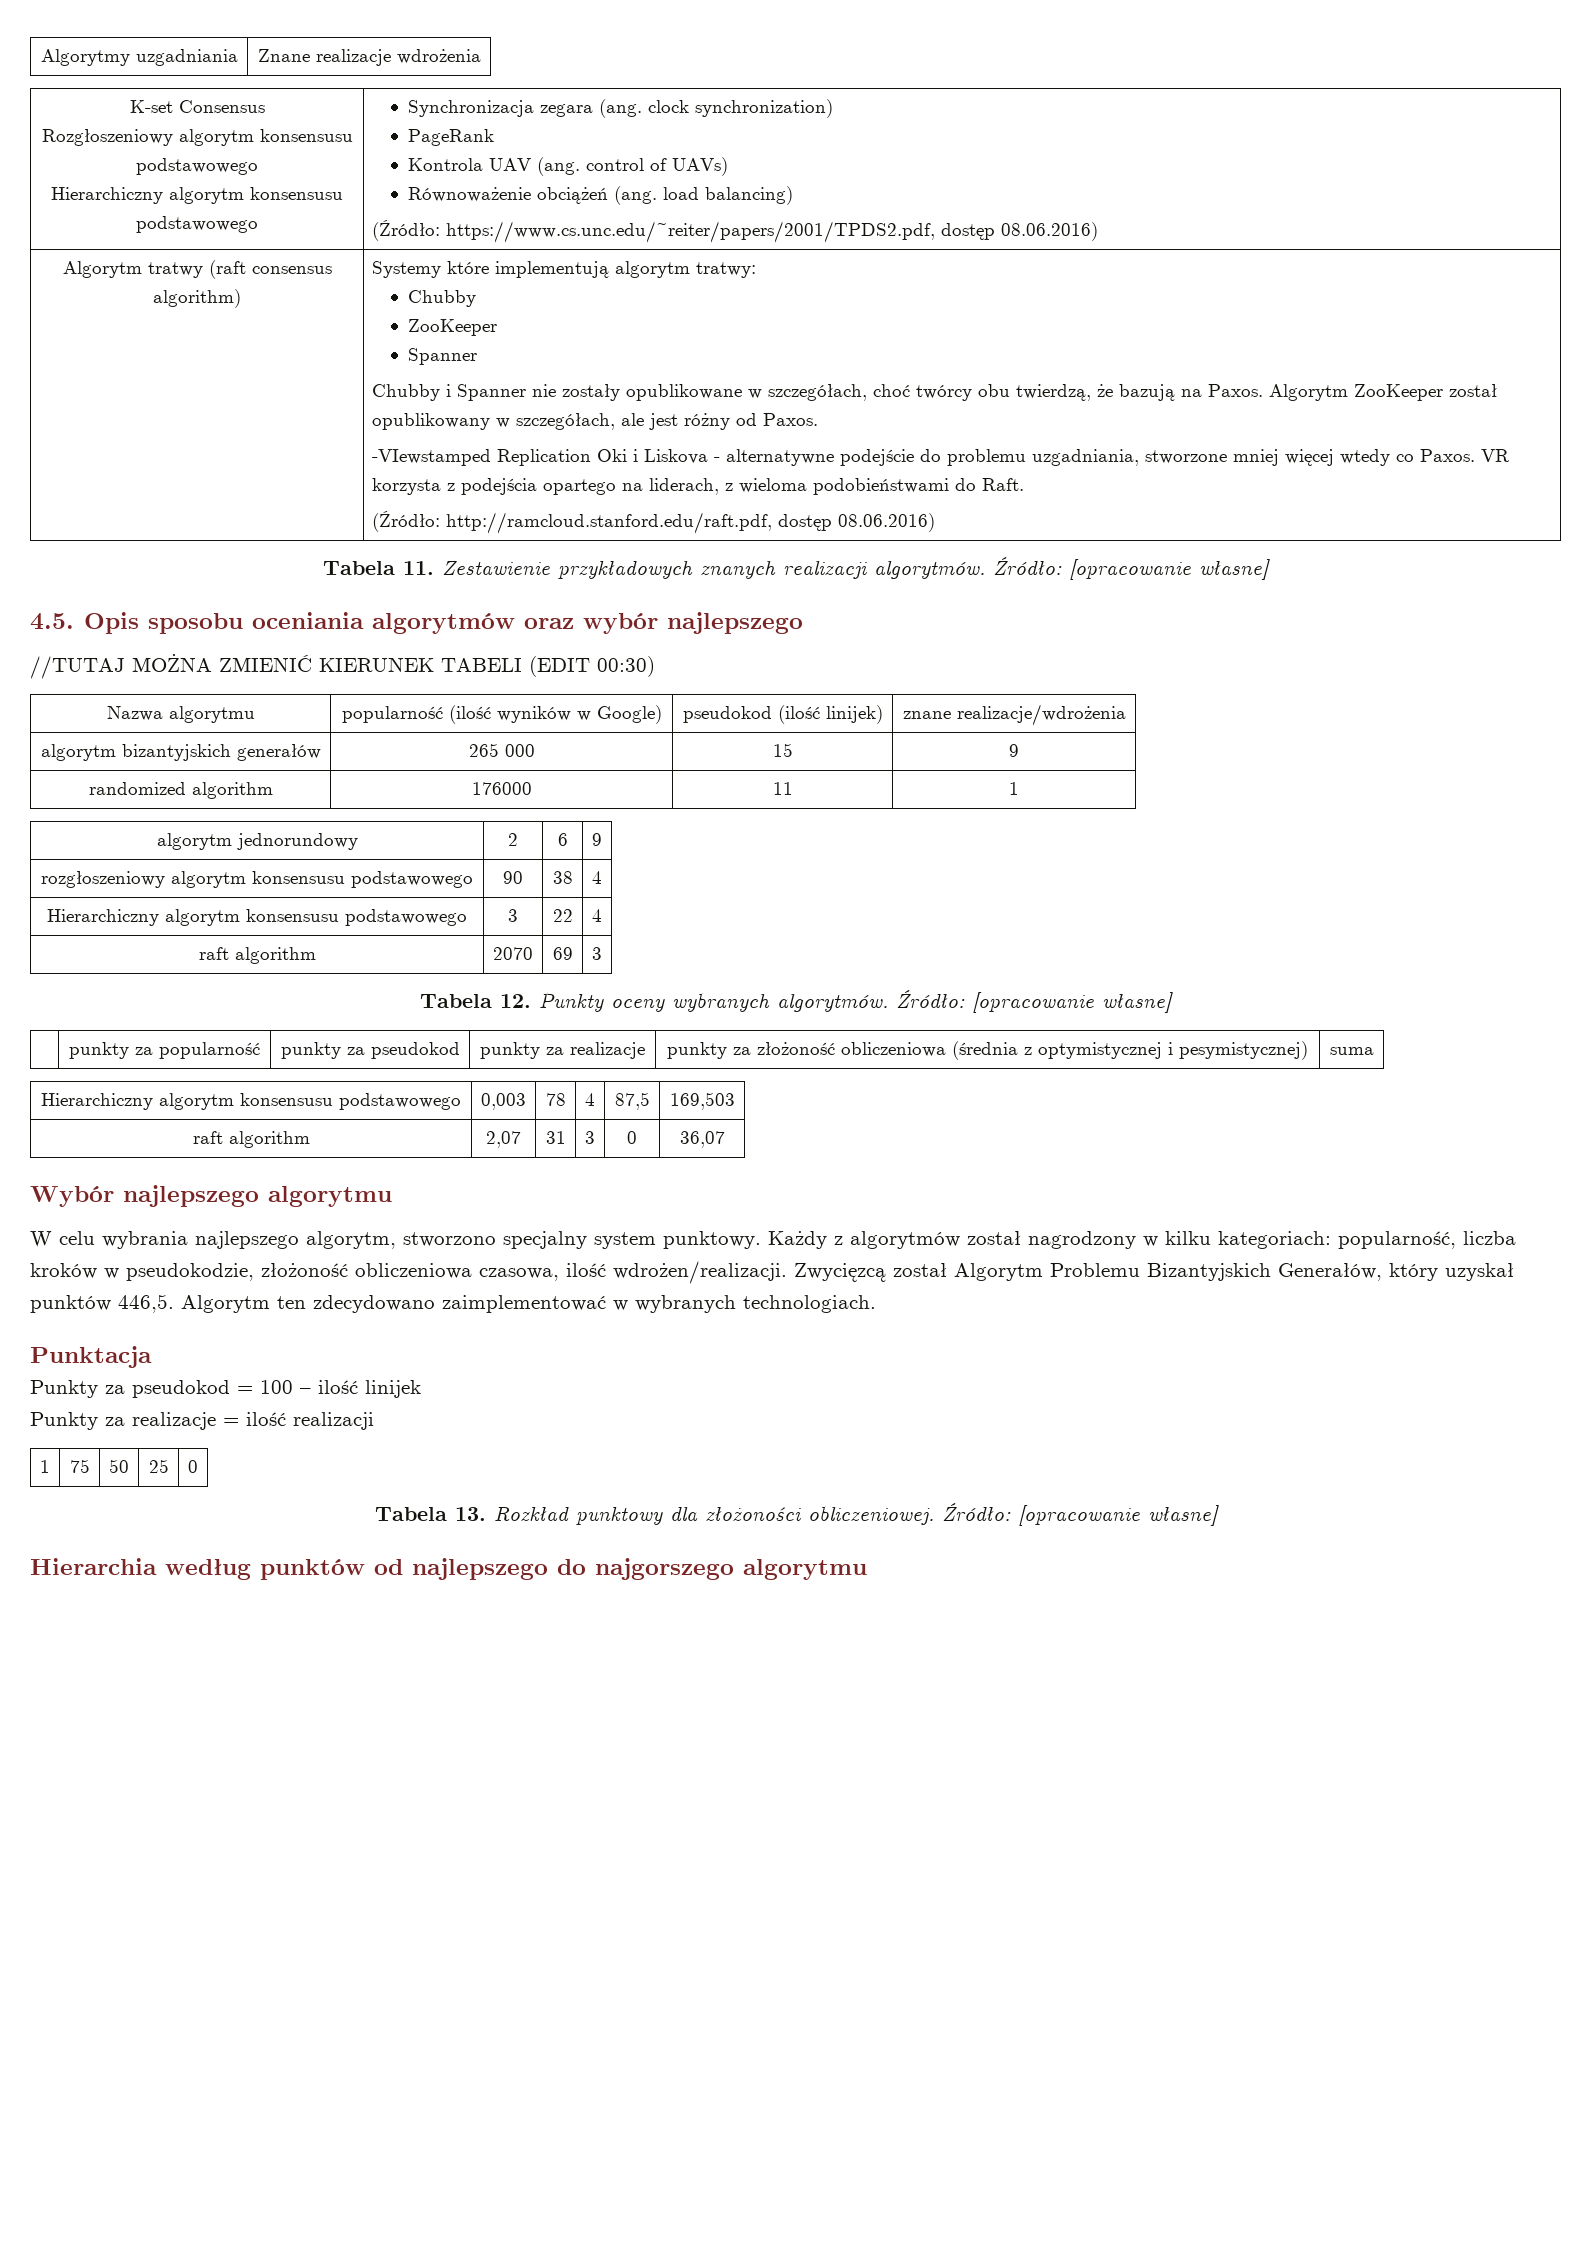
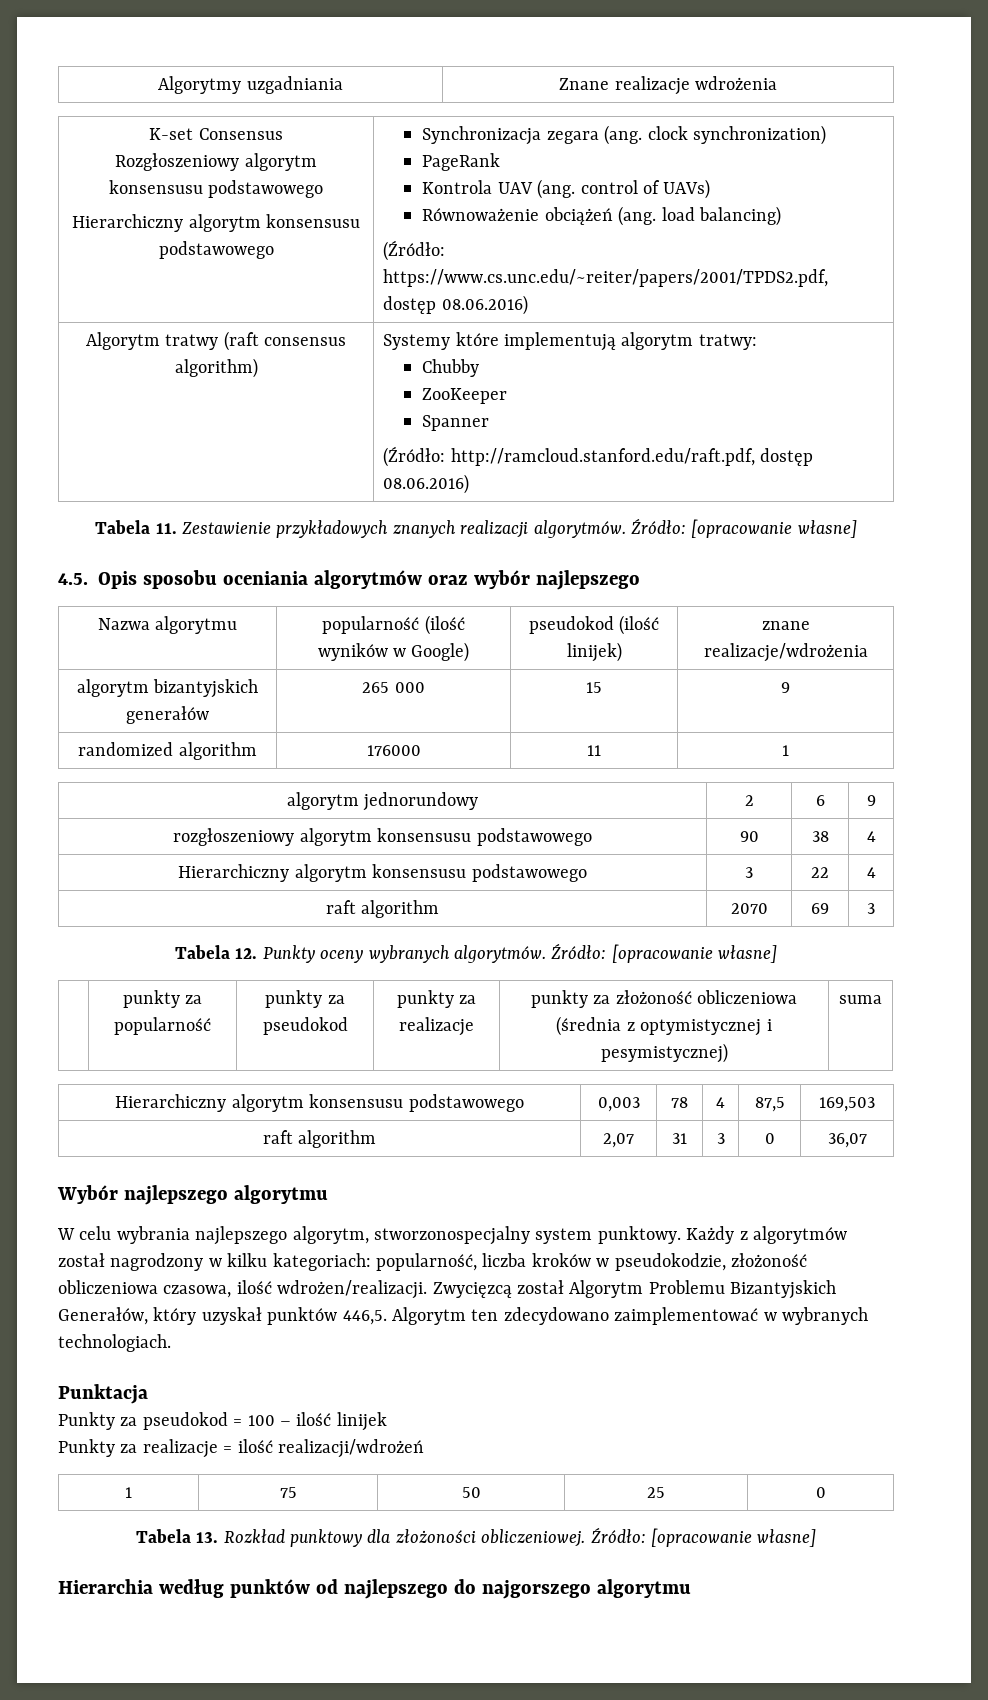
- Chubby i Spanner nie zostały opublikowane w szczegółach, choć twórcy obu twierdzą, że bazują na Paxos. Algorytm ZooKeeper został opublikowany w szczegółach, ale jest różny od Paxos.
- -VIewstamped Replication Oki i Liskova - alternatywne podejście do problemu uzgadniania, stworzone mniej więcej wtedy co Paxos. VR korzysta z podejścia opartego na liderach, z wieloma podobieństwami do Raft.
- //TUTAJ MOŻNA ZMIENIĆ KIERUNEK TABELI (EDIT 00:30)
- W celu wybrania najlepszego algorytm, stworzono specjalny system punktowy.
+ W celu wybrania najlepszego algorytm, stworzonospecjalny system punktowy.
- Punkty za realizacje = ilość realizacji
+ Punkty za realizacje = ilość realizacji/wdrożeń

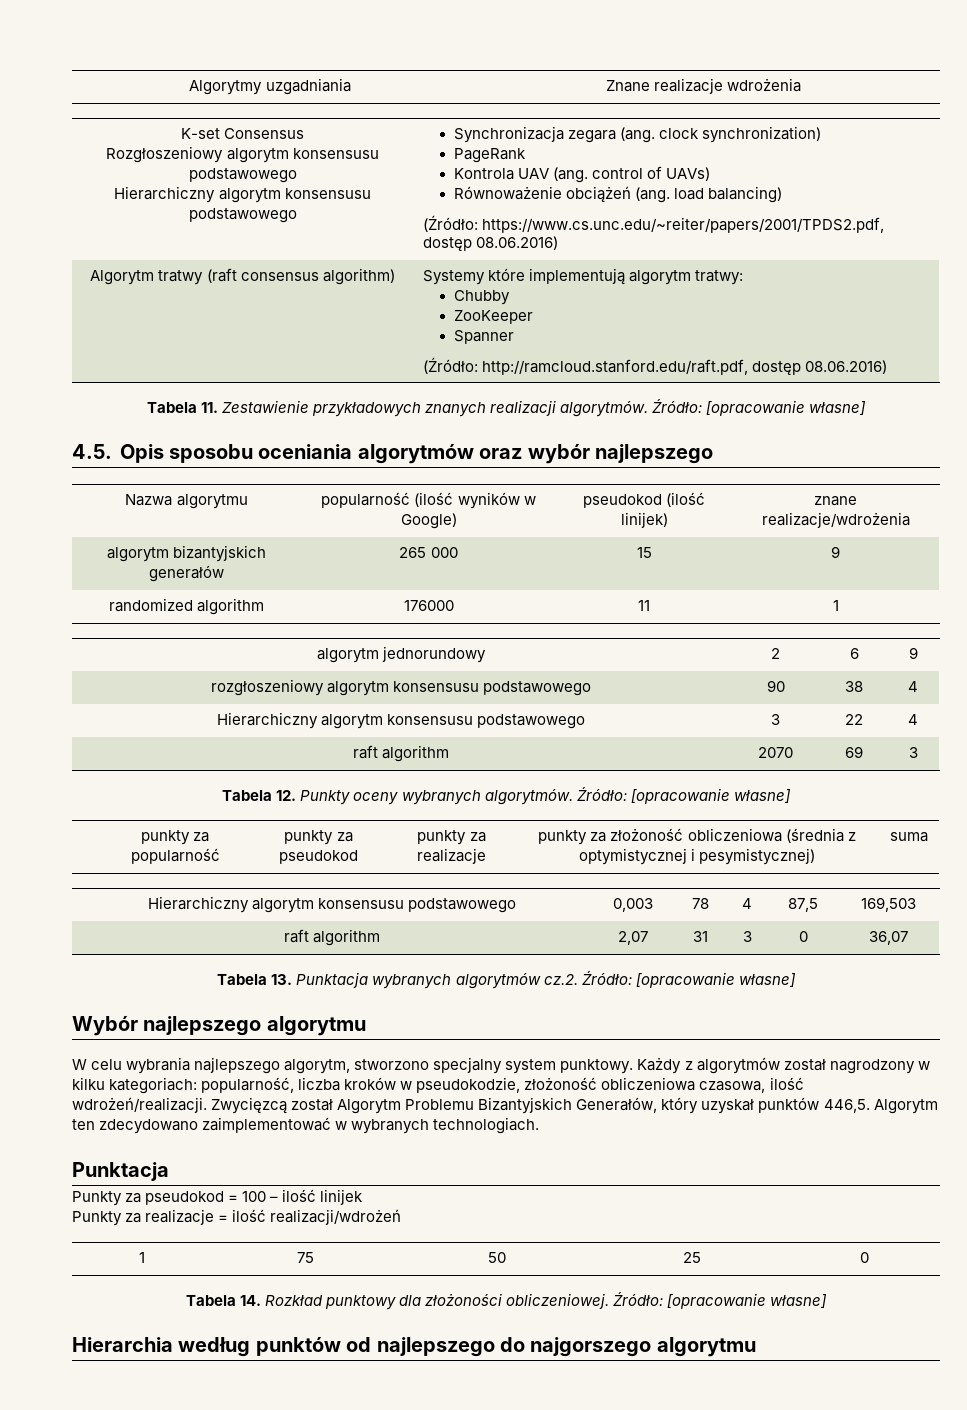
+ Tabela 13. Punktacja wybranych algorytmów cz.2. Źródło: [opracowanie własne]
- W celu wybrania najlepszego algorytm, stworzonospecjalny system punktowy.
+ W celu wybrania najlepszego algorytm, stworzono specjalny system punktowy.
- Każdy z algorytmów został nagrodzony w kilku kategoriach: popularność, liczba kroków w pseudokodzie, złożoność obliczeniowa czasowa, ilość wdrożen/realizacji.
+ Każdy z algorytmów został nagrodzony w kilku kategoriach: popularność, liczba kroków w pseudokodzie, złożoność obliczeniowa czasowa, ilość wdrożeń/realizacji.
- Tabela 13. Rozkład punktowy dla złożoności obliczeniowej.
+ Tabela 14. Rozkład punktowy dla złożoności obliczeniowej.

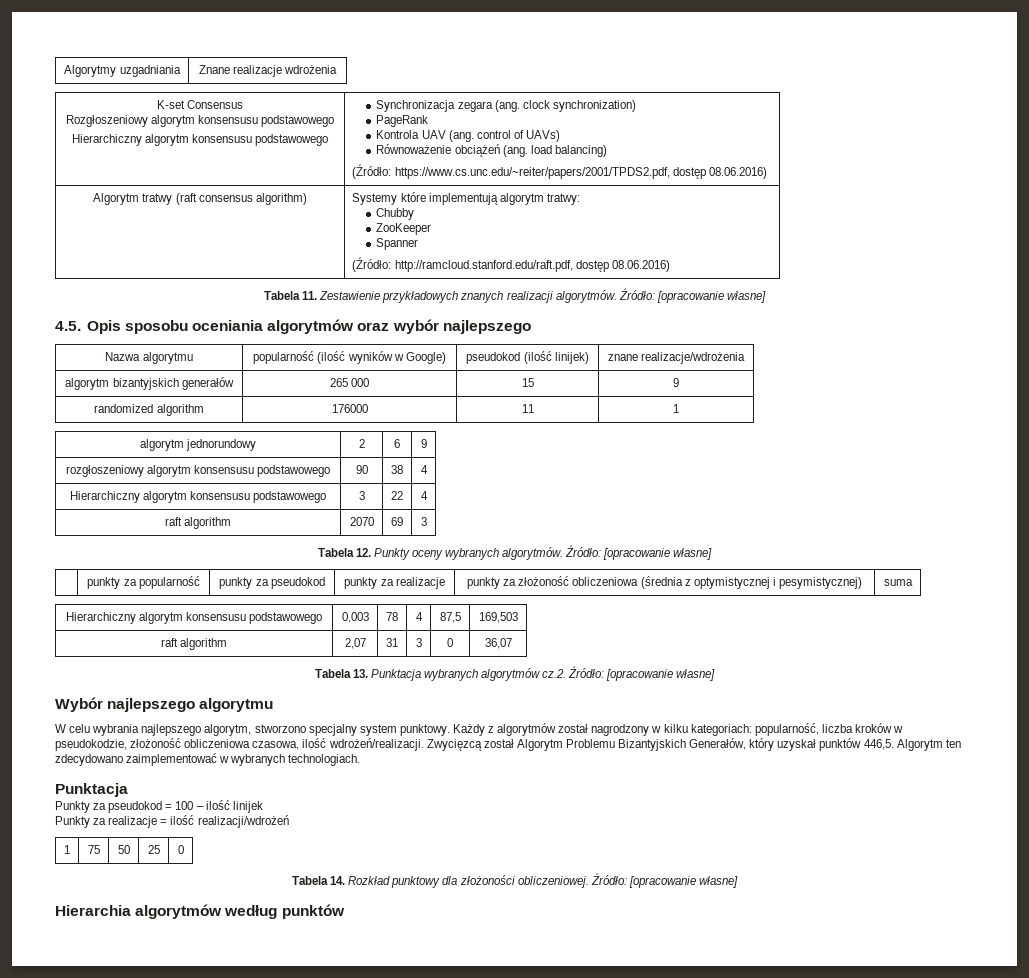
- Hierarchia według punktów od najlepszego do najgorszego algorytmu
+ Hierarchia algorytmów według punktów

